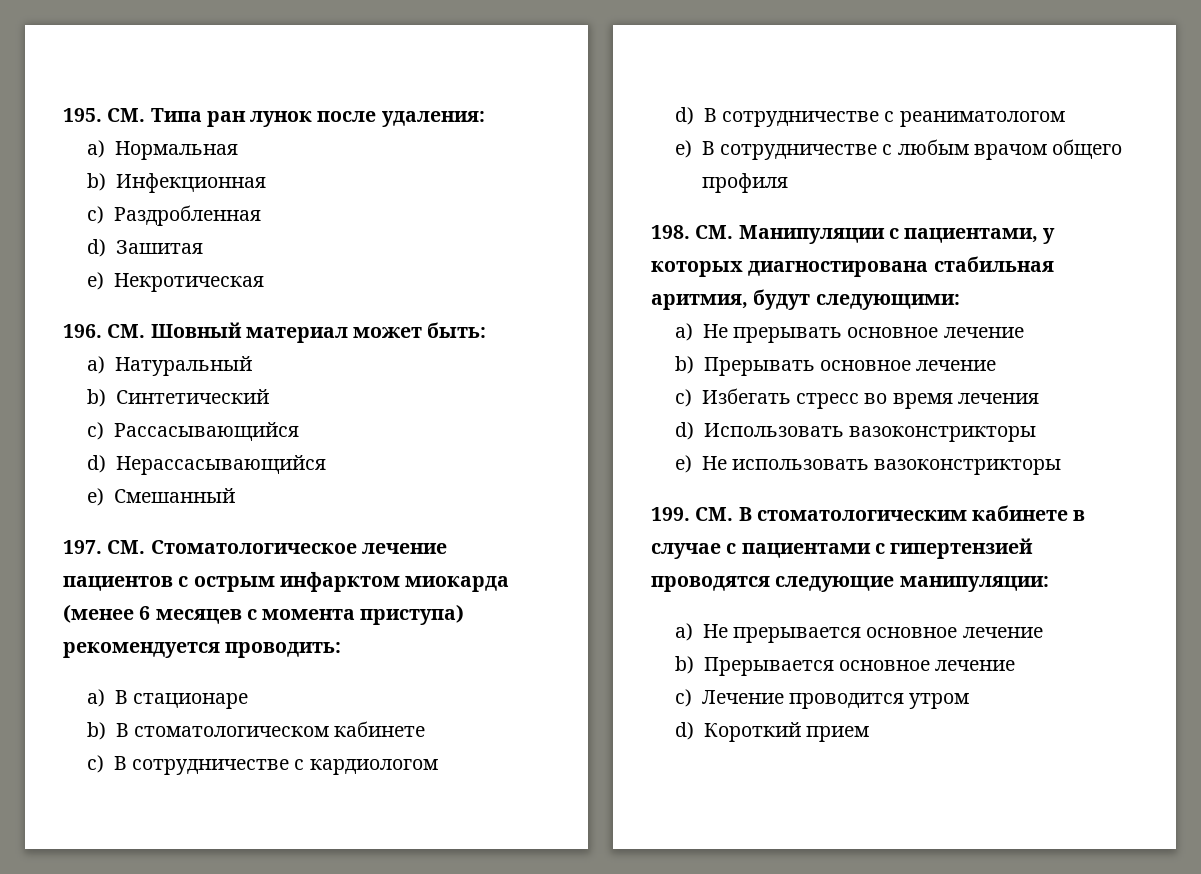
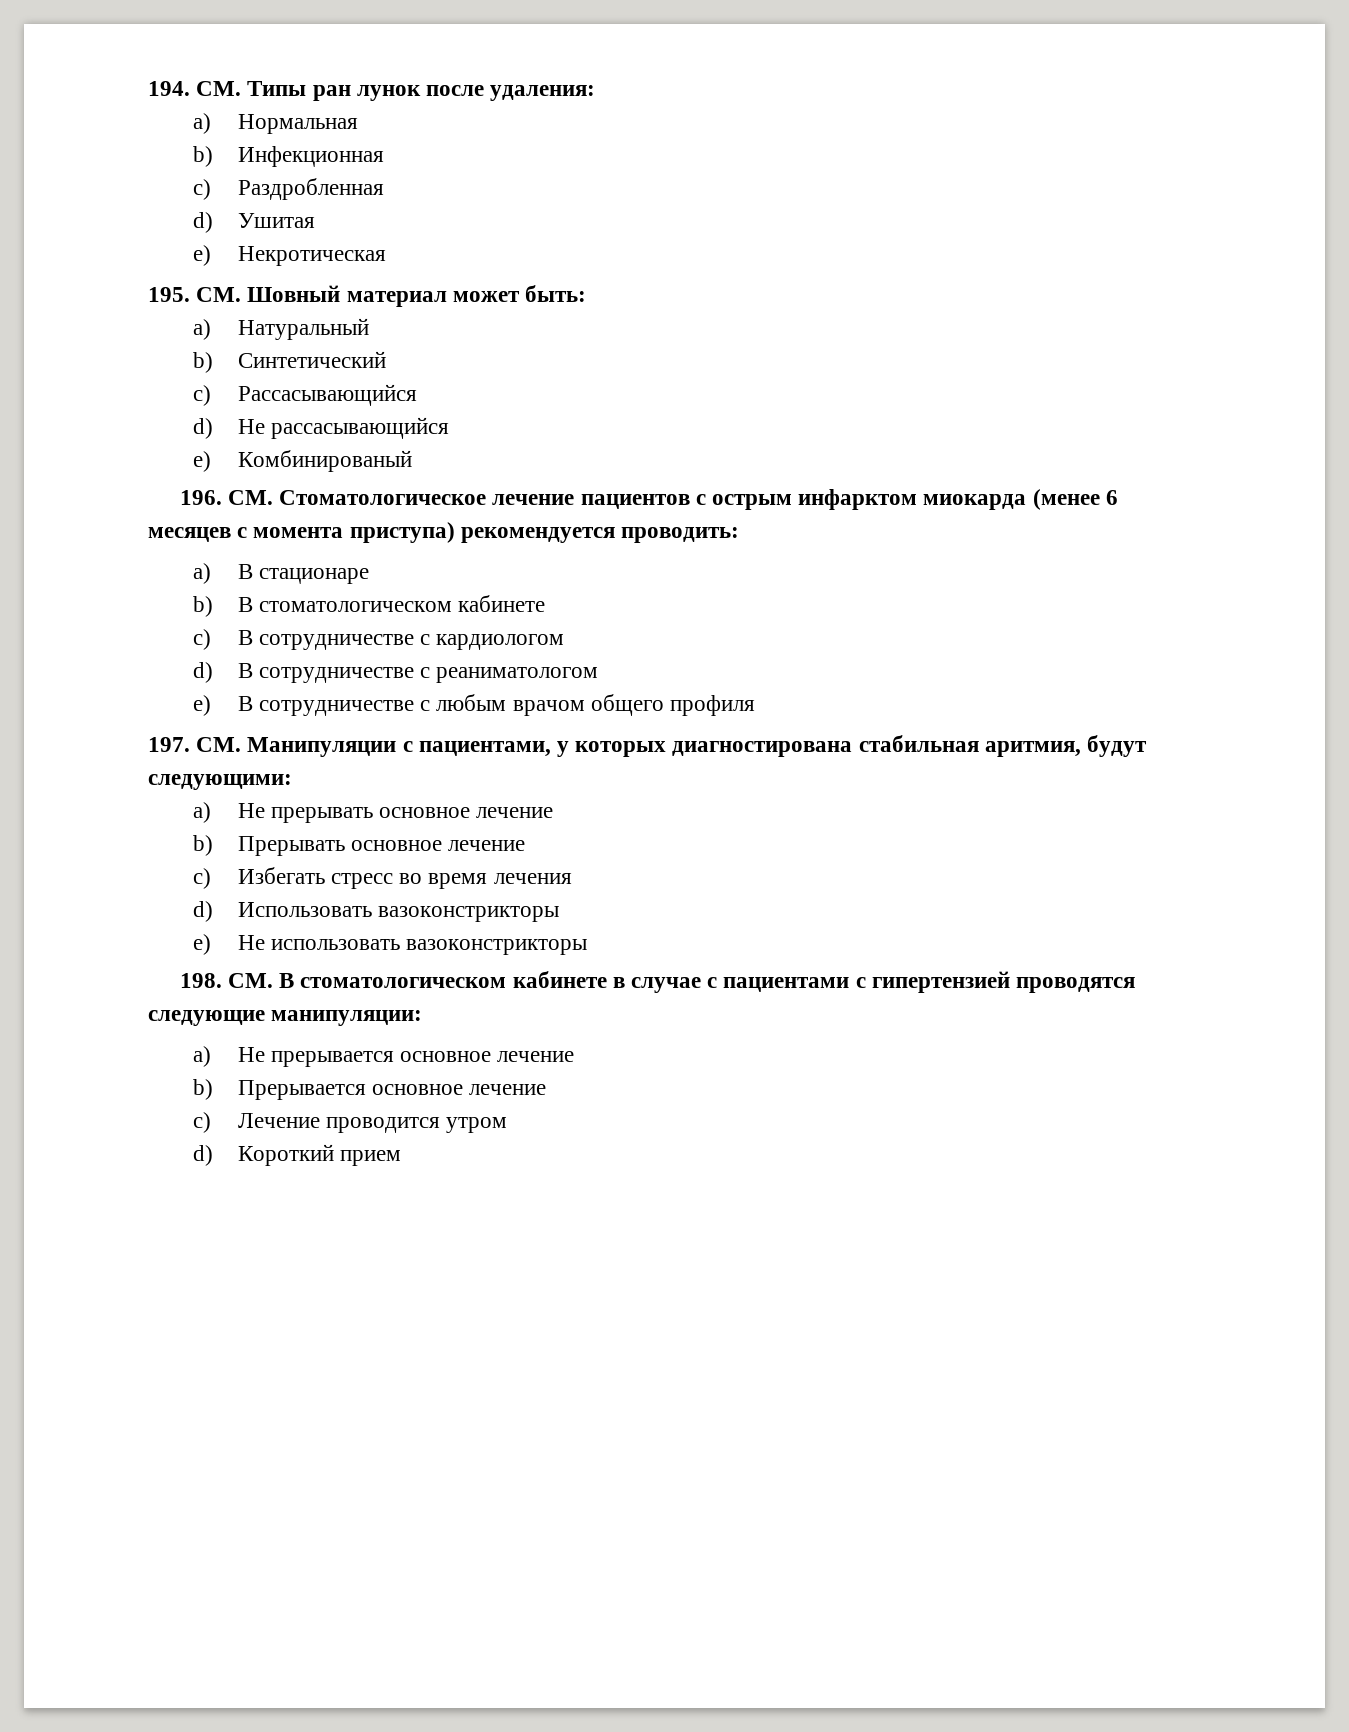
- 195. СМ. Типа ран лунок после удаления:
+ 194. СМ. Типы ран лунок после удаления:
- d) Зашитая
+ d) Ушитая
- 196. СМ. Шовный материал может быть:
+ 195. СМ. Шовный материал может быть:
- d) Нерассасывающийся
- e) Смешанный
- 197. СМ. Стоматологическое лечение пациентов с острым инфарктом миокарда (менее 6 месяцев с момента приступа) рекомендуется проводить:
+ d) Не рассасывающийся
+ e) Комбинированый
+ 196. СМ. Стоматологическое лечение пациентов с острым инфарктом миокарда (менее 6 месяцев с момента приступа) рекомендуется проводить:
- 198. СМ. Манипуляции с пациентами, у которых диагностирована стабильная аритмия, будут следующими:
+ 197. СМ. Манипуляции с пациентами, у которых диагностирована стабильная аритмия, будут следующими:
- 199. СМ. В стоматологическим кабинете в случае с пациентами с гипертензией проводятся следующие манипуляции:
+ 198. СМ. В стоматологическом кабинете в случае с пациентами с гипертензией проводятся следующие манипуляции:

